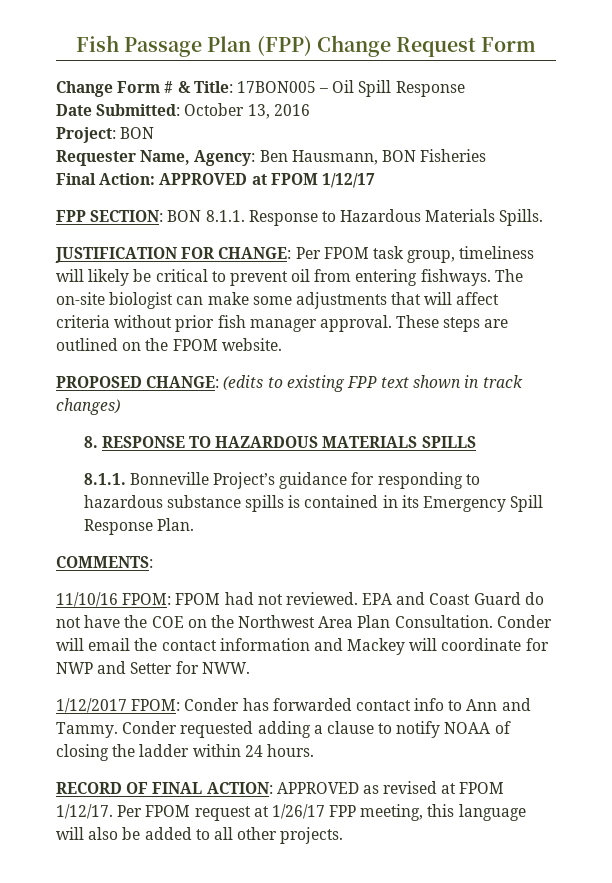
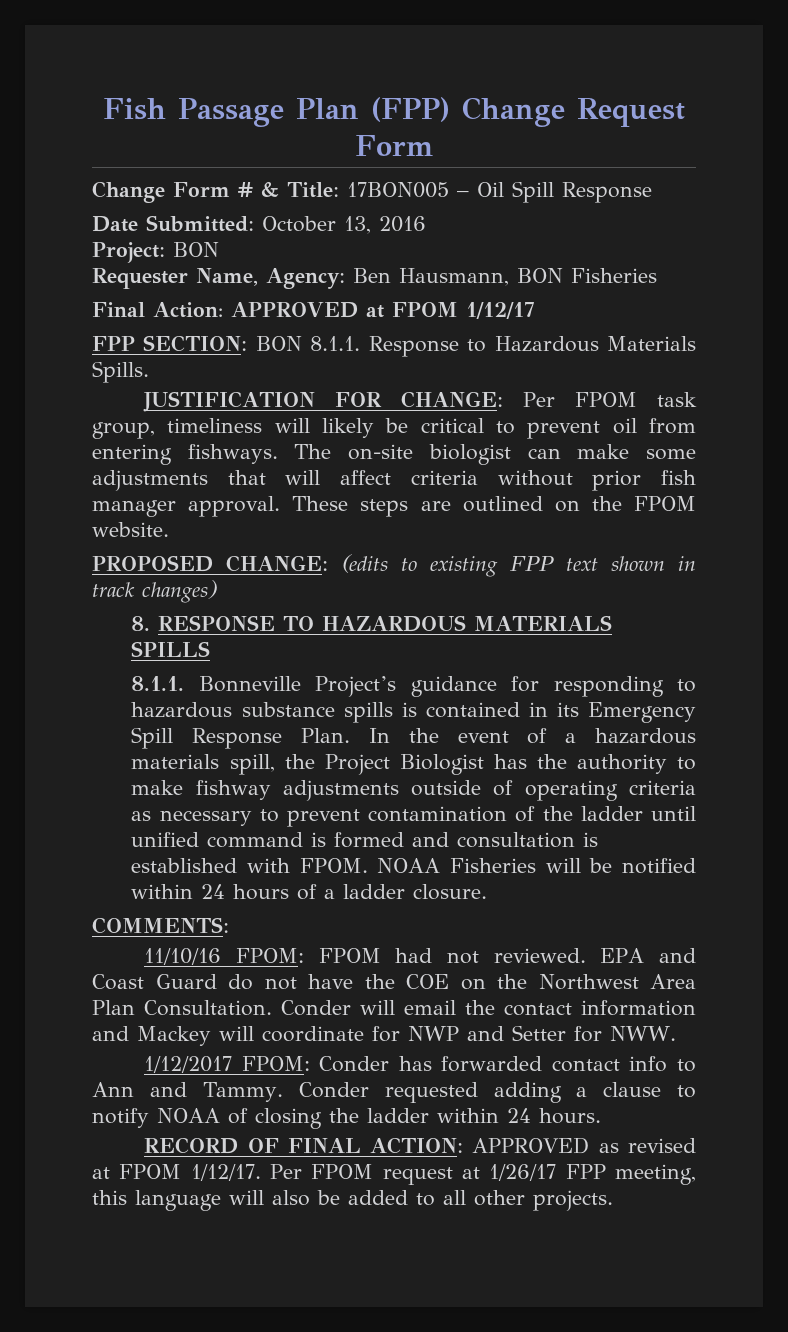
+ In the event of a hazardous materials spill, the Project Biologist has the authority to make fishway adjustments outside of operating criteria as necessary to prevent contamination of the ladder until unified command is formed and consultation is established with FPOM. NOAA Fisheries will be notified within 24 hours of a ladder closure.

